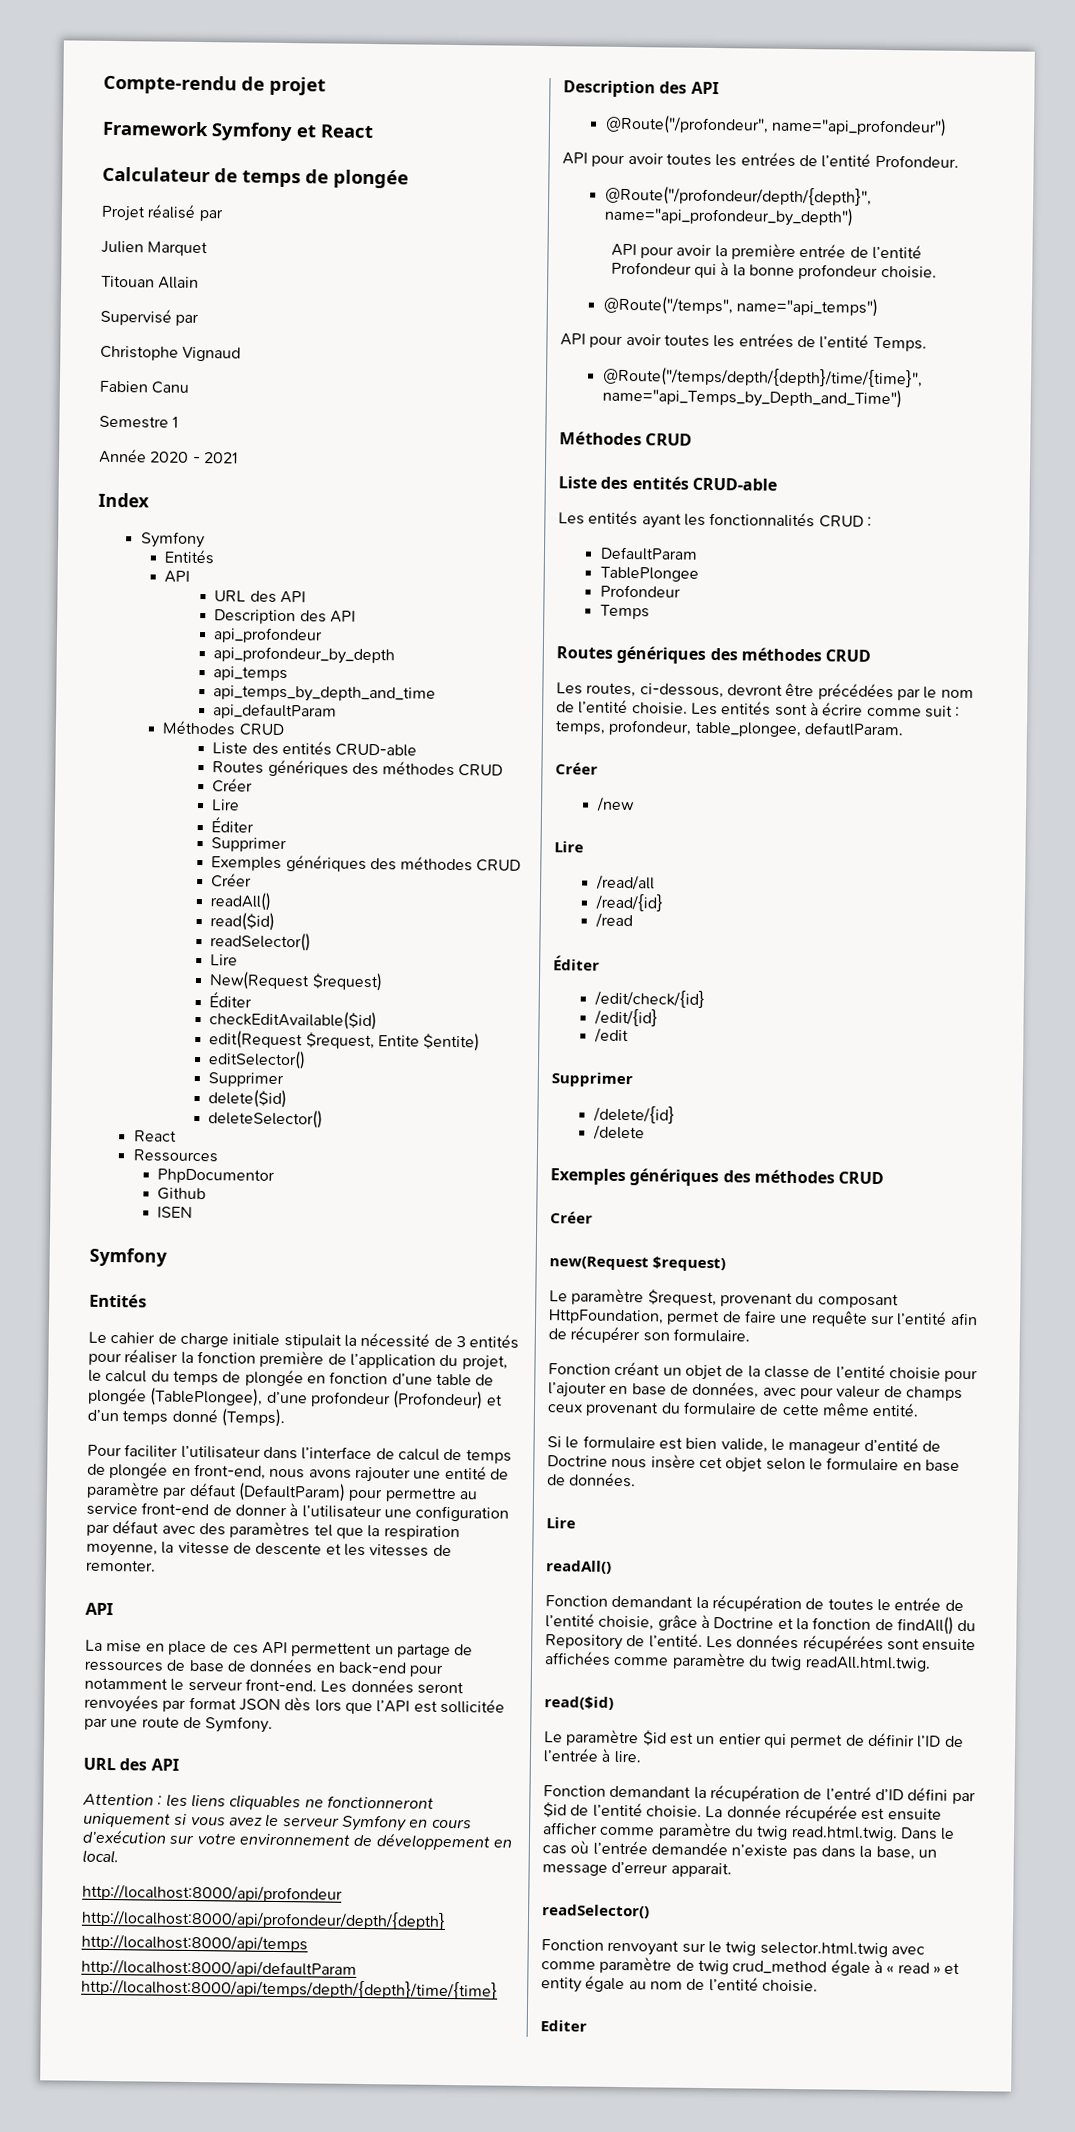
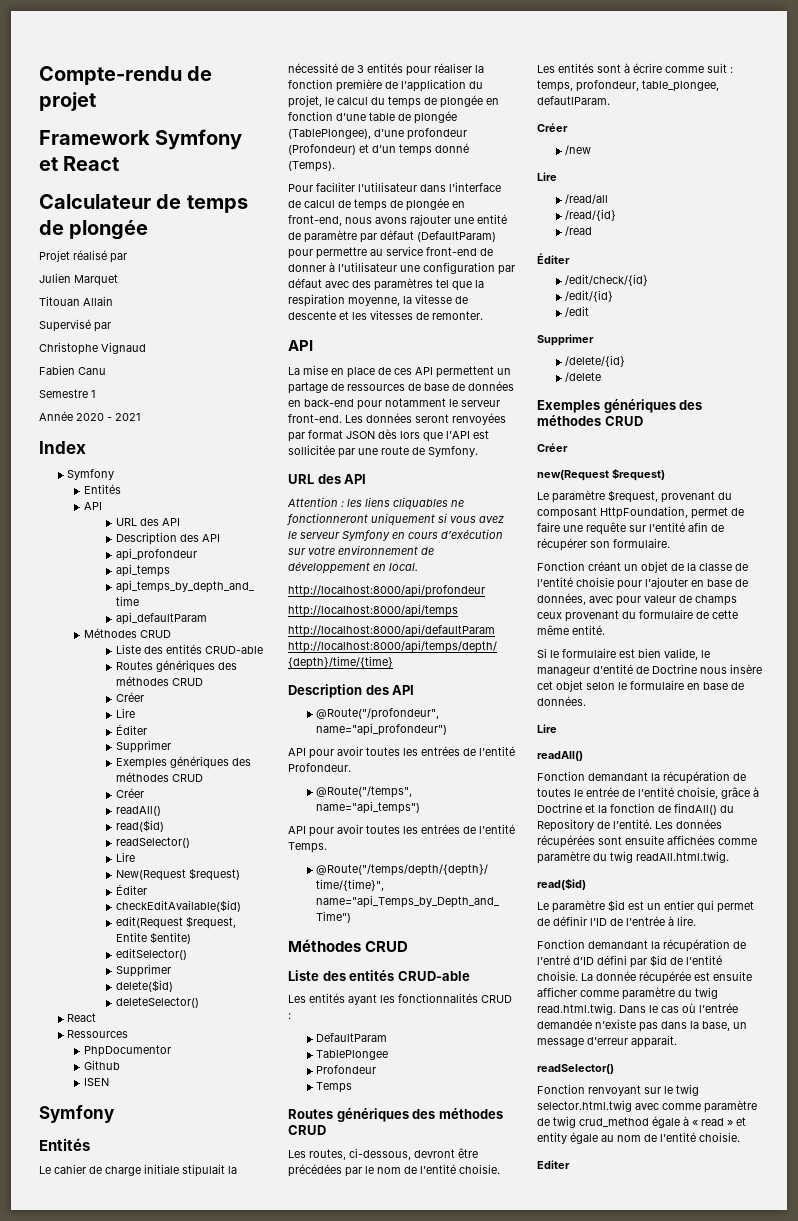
- api_profondeur_by_depth
- http://localhost:8000/api/profondeur/depth/{depth}
- @Route("/profondeur/depth/{depth}", name="api_profondeur_by_depth")
- API pour avoir la première entrée de l’entité Profondeur qui à la bonne profondeur choisie.

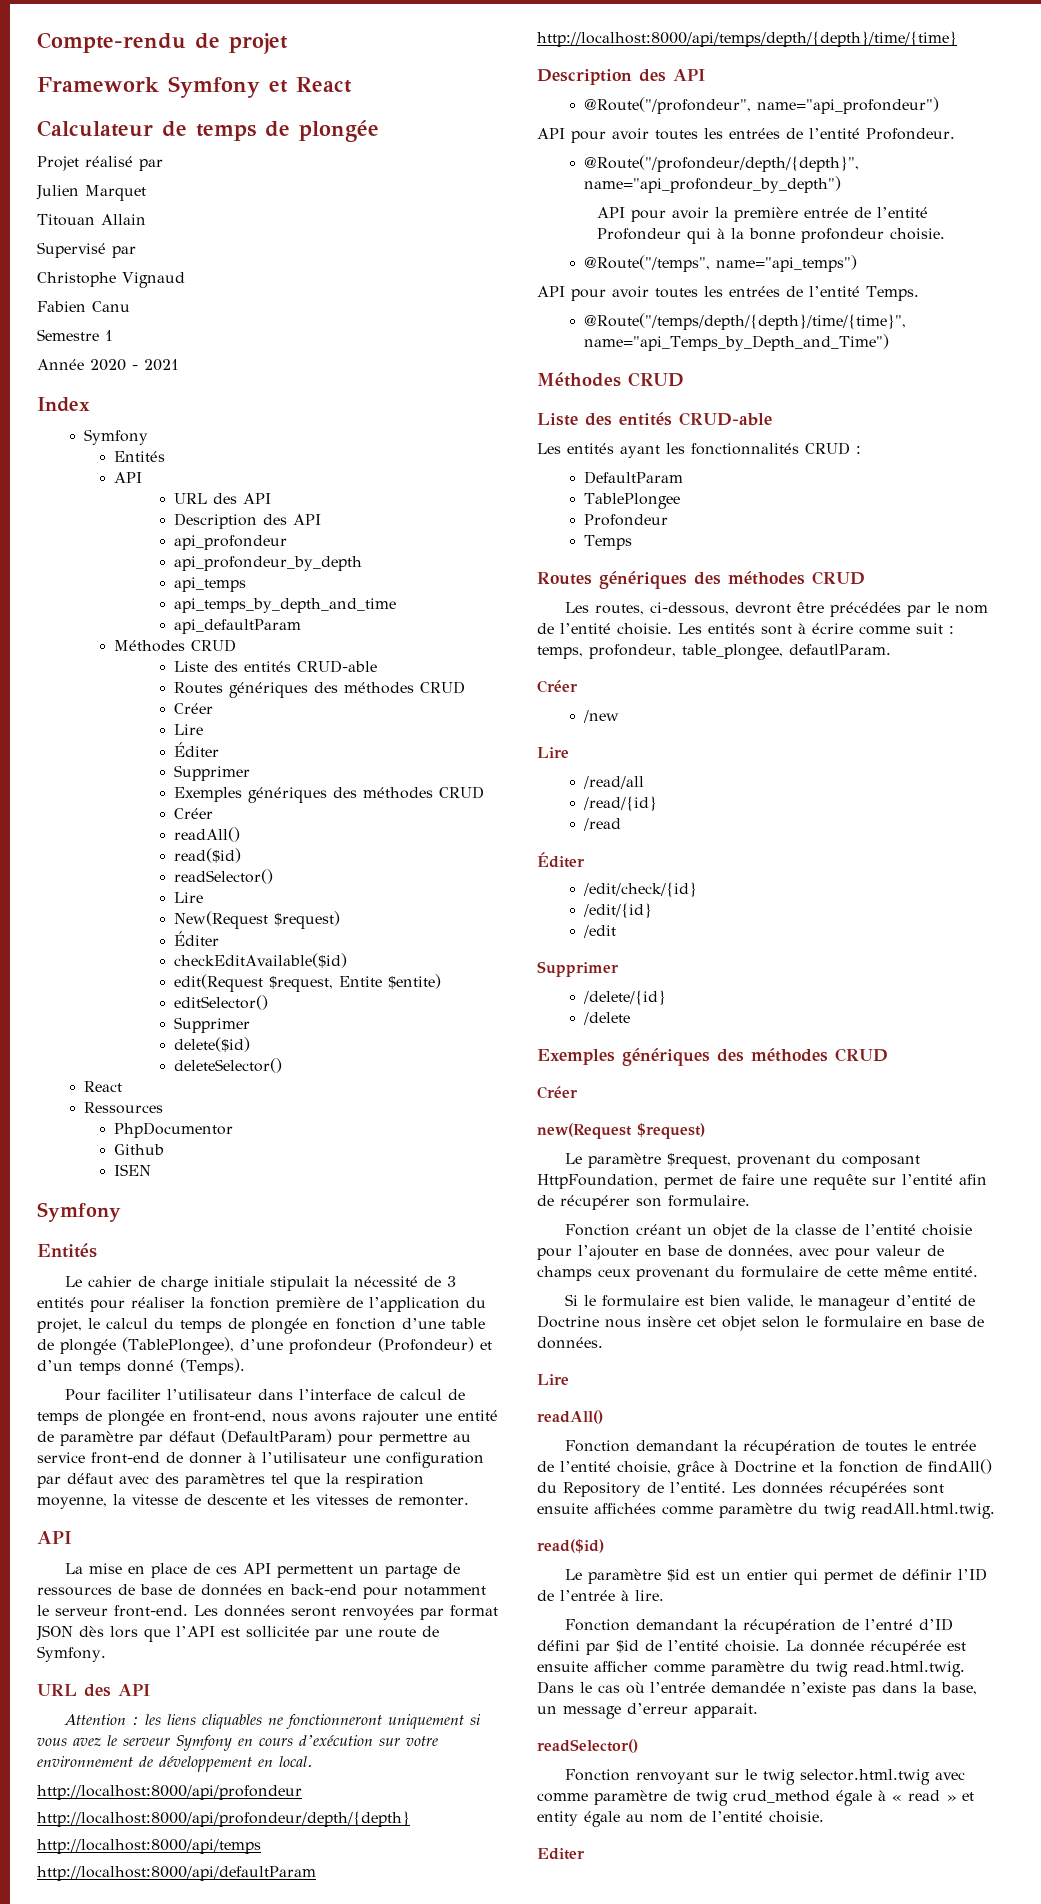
+ api_profondeur_by_depth
+ http://localhost:8000/api/profondeur/depth/{depth}
+ @Route("/profondeur/depth/{depth}", name="api_profondeur_by_depth")
+ API pour avoir la première entrée de l’entité Profondeur qui à la bonne profondeur choisie.

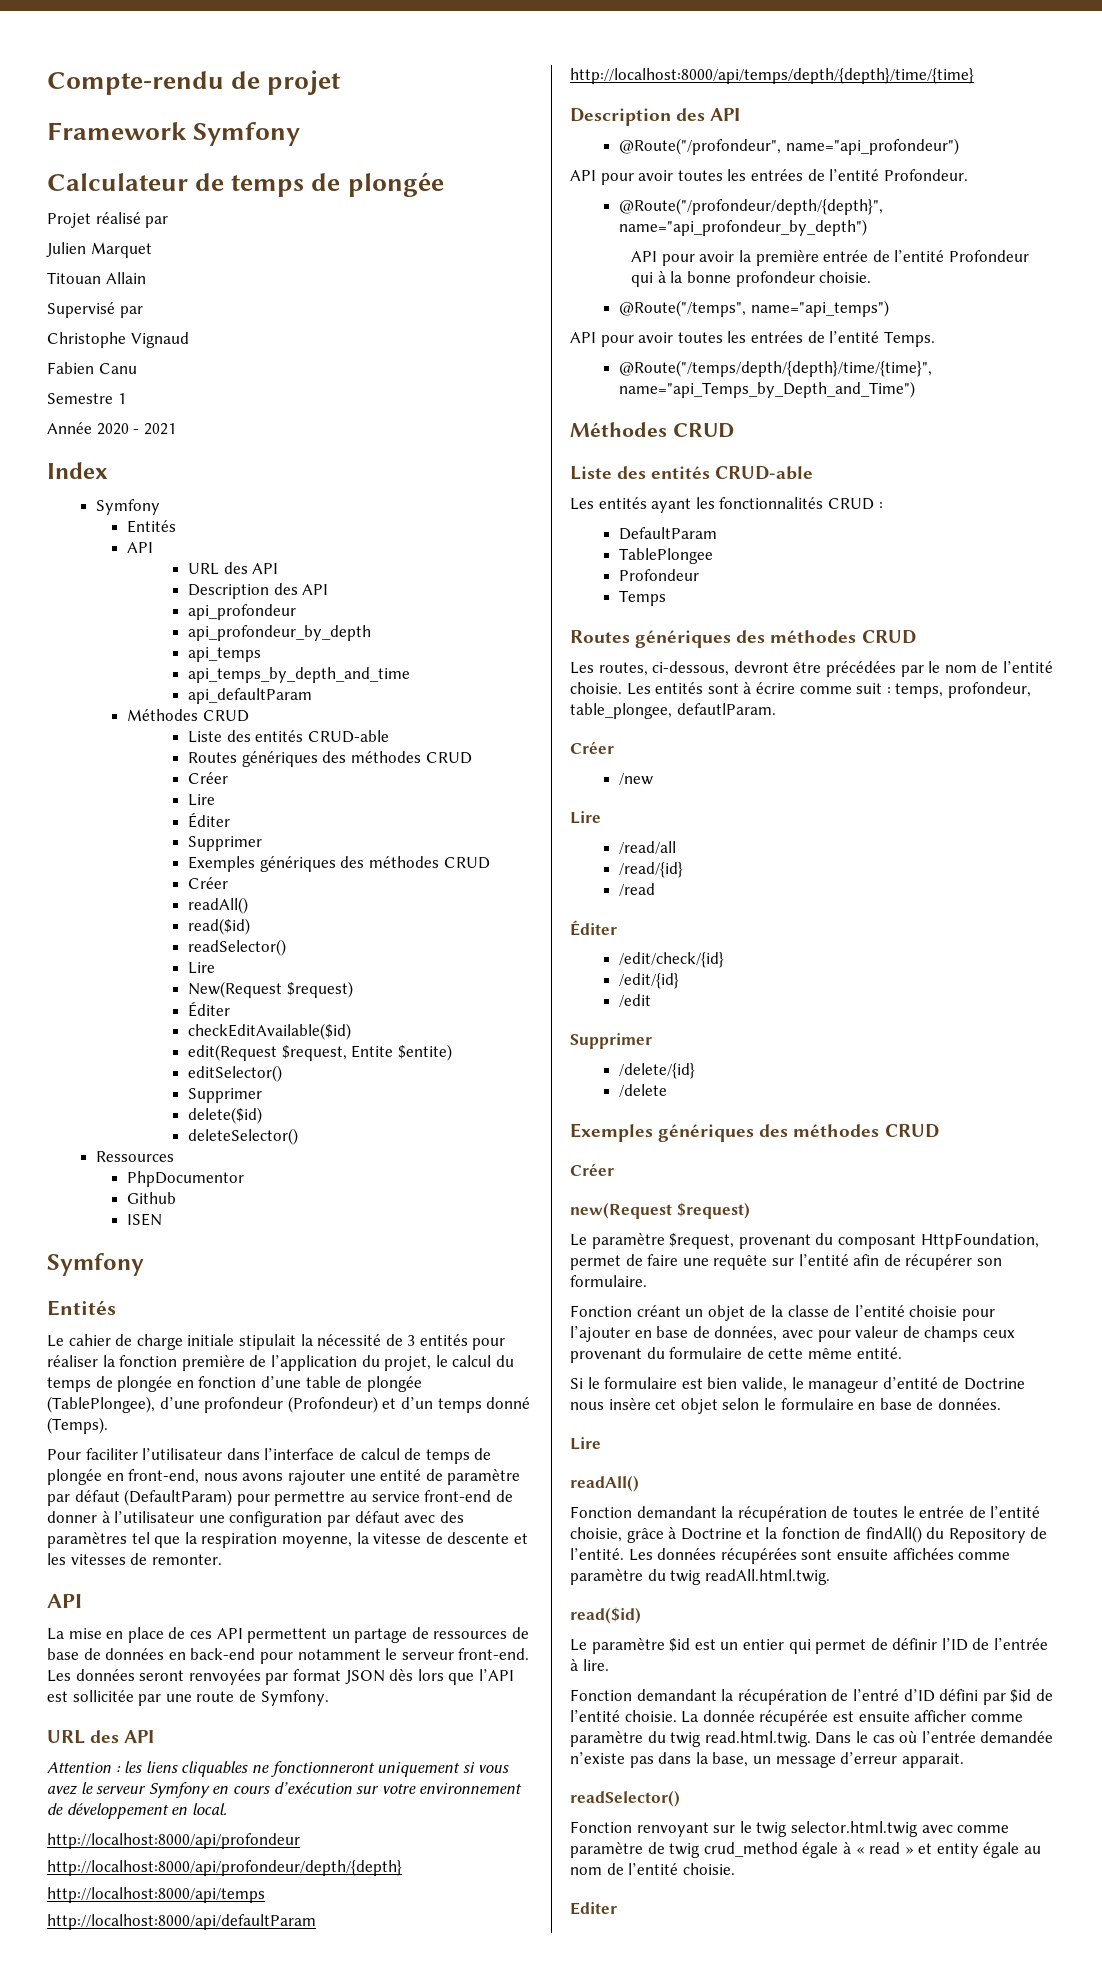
- Framework Symfony et React
+ Framework Symfony
  deleteSelector()
- React

